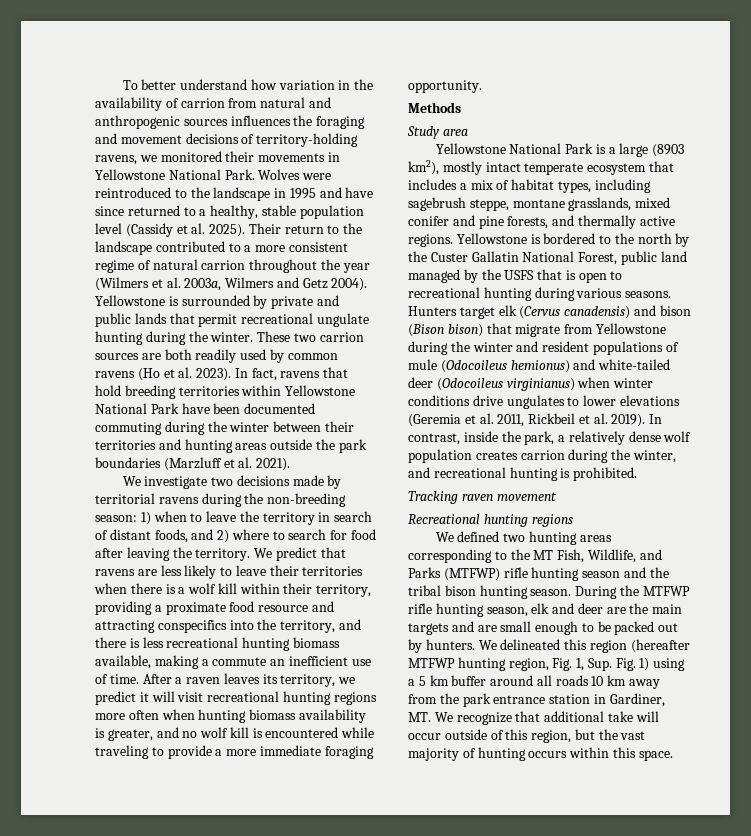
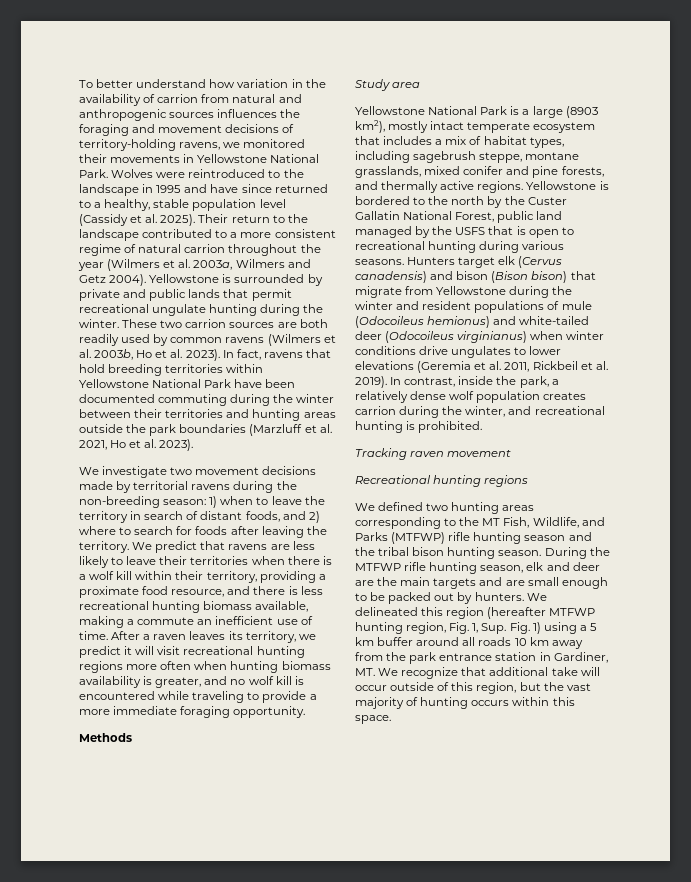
- These two carrion sources are both readily used by common ravens (Ho et al. 2023).
+ These two carrion sources are both readily used by common ravens (Wilmers et al. 2003b, Ho et al. 2023).
- In fact, ravens that hold breeding territories within Yellowstone National Park have been documented commuting during the winter between their territories and hunting areas outside the park boundaries (Marzluff et al. 2021).
+ In fact, ravens that hold breeding territories within Yellowstone National Park have been documented commuting during the winter between their territories and hunting areas outside the park boundaries (Marzluff et al. 2021, Ho et al. 2023).
- We investigate two decisions made by territorial ravens during the non-breeding season: 1) when to leave the territory in search of distant foods, and 2) where to search for food after leaving the territory.
+ We investigate two movement decisions made by territorial ravens during the non-breeding season: 1) when to leave the territory in search of distant foods, and 2) where to search for foods after leaving the territory.
- We predict that ravens are less likely to leave their territories when there is a wolf kill within their territory, providing a proximate food resource and attracting conspecifics into the territory, and there is less recreational hunting biomass available, making a commute an inefficient use of time.
+ We predict that ravens are less likely to leave their territories when there is a wolf kill within their territory, providing a proximate food resource, and there is less recreational hunting biomass available, making a commute an inefficient use of time.

